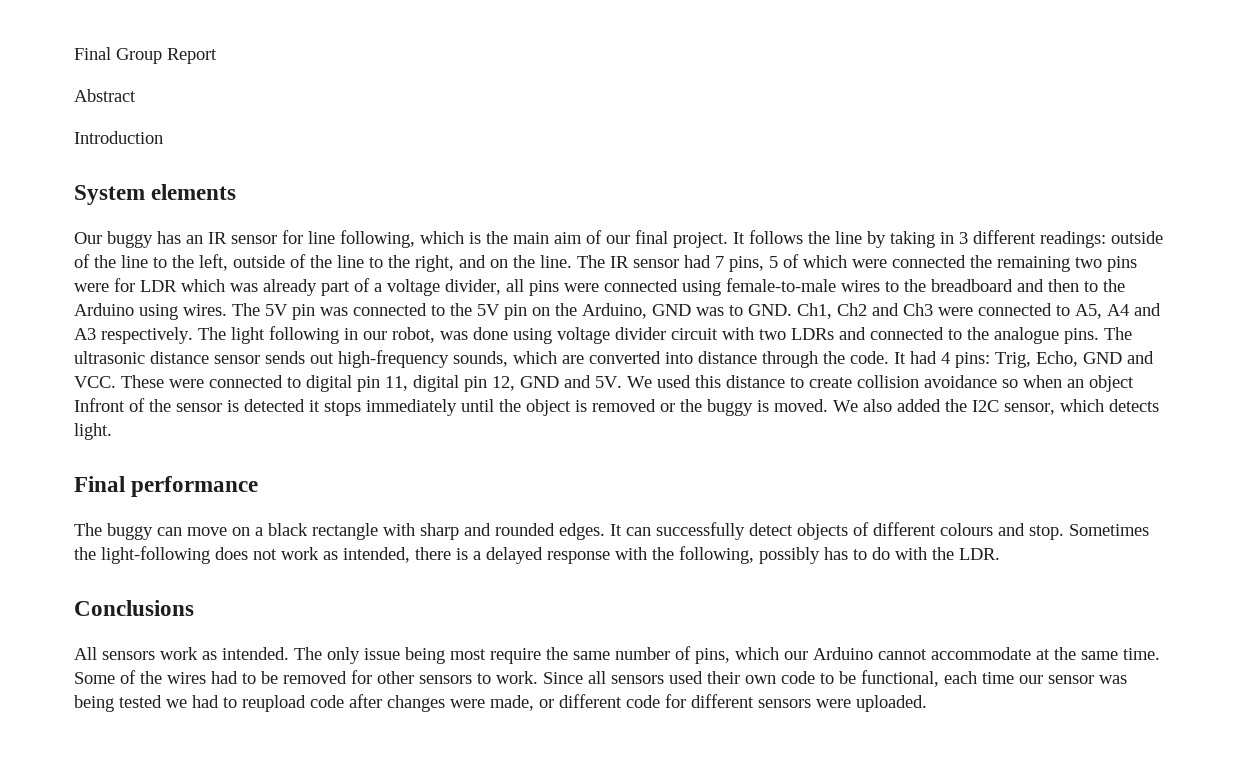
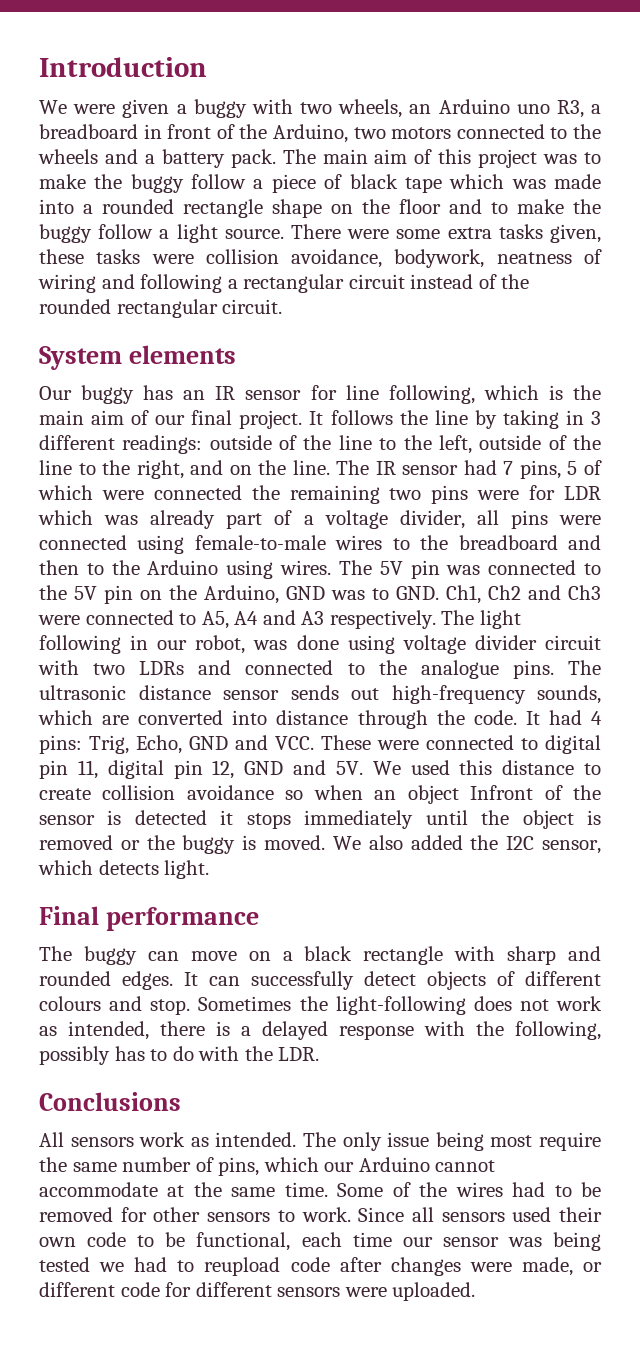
- Final Group Report
- Abstract
  Introduction
+ We were given a buggy with two wheels, an Arduino uno R3, a breadboard in front of the Arduino, two motors connected to the wheels and a battery pack. The main aim of this project was to make the buggy follow a piece of black tape which was made into a rounded rectangle shape on the floor and to make the buggy follow a light source. There were some extra tasks given, these tasks were collision avoidance, bodywork, neatness of wiring and following a rectangular circuit instead of the rounded rectangular circuit.

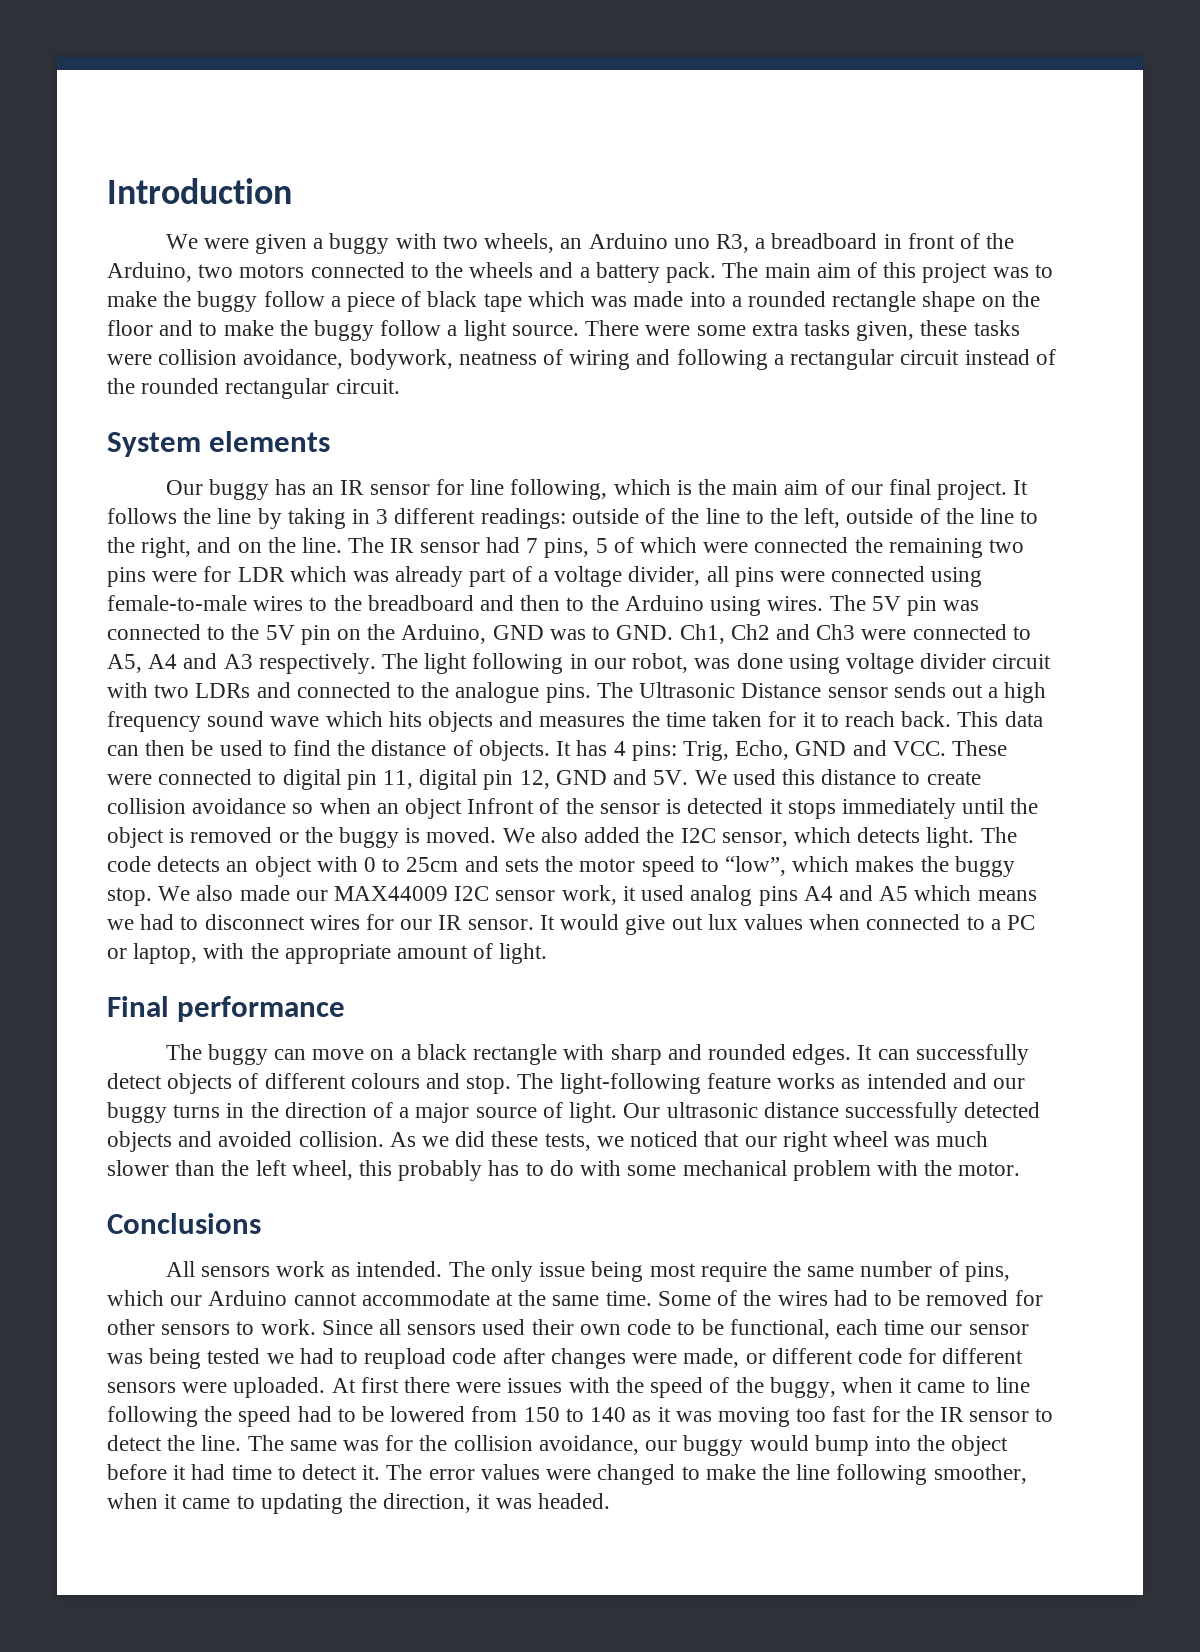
- The ultrasonic distance sensor sends out high-frequency sounds, which are converted into distance through the code. It had 4 pins: Trig, Echo, GND and VCC. These were connected to digital pin 11, digital pin 12, GND and 5V.
+ The Ultrasonic Distance sensor sends out a high frequency sound wave which hits objects and measures the time taken for it to reach back. This data can then be used to find the distance of objects. It has 4 pins: Trig, Echo, GND and VCC. These were connected to digital pin 11, digital pin 12, GND and 5V.
+ The code detects an object with 0 to 25cm and sets the motor speed to “low”, which makes the buggy stop. We also made our MAX44009 I2C sensor work, it used analog pins A4 and A5 which means we had to disconnect wires for our IR sensor. It would give out lux values when connected to a PC or laptop, with the appropriate amount of light.
- Sometimes the light-following does not work as intended, there is a delayed response with the following, possibly has to do with the LDR.
+ The light-following feature works as intended and our buggy turns in the direction of a major source of light. Our ultrasonic distance successfully detected objects and avoided collision. As we did these tests, we noticed that our right wheel was much slower than the left wheel, this probably has to do with some mechanical problem with the motor.
+ At first there were issues with the speed of the buggy, when it came to line following the speed had to be lowered from 150 to 140 as it was moving too fast for the IR sensor to detect the line. The same was for the collision avoidance, our buggy would bump into the object before it had time to detect it. The error values were changed to make the line following smoother, when it came to updating the direction, it was headed.

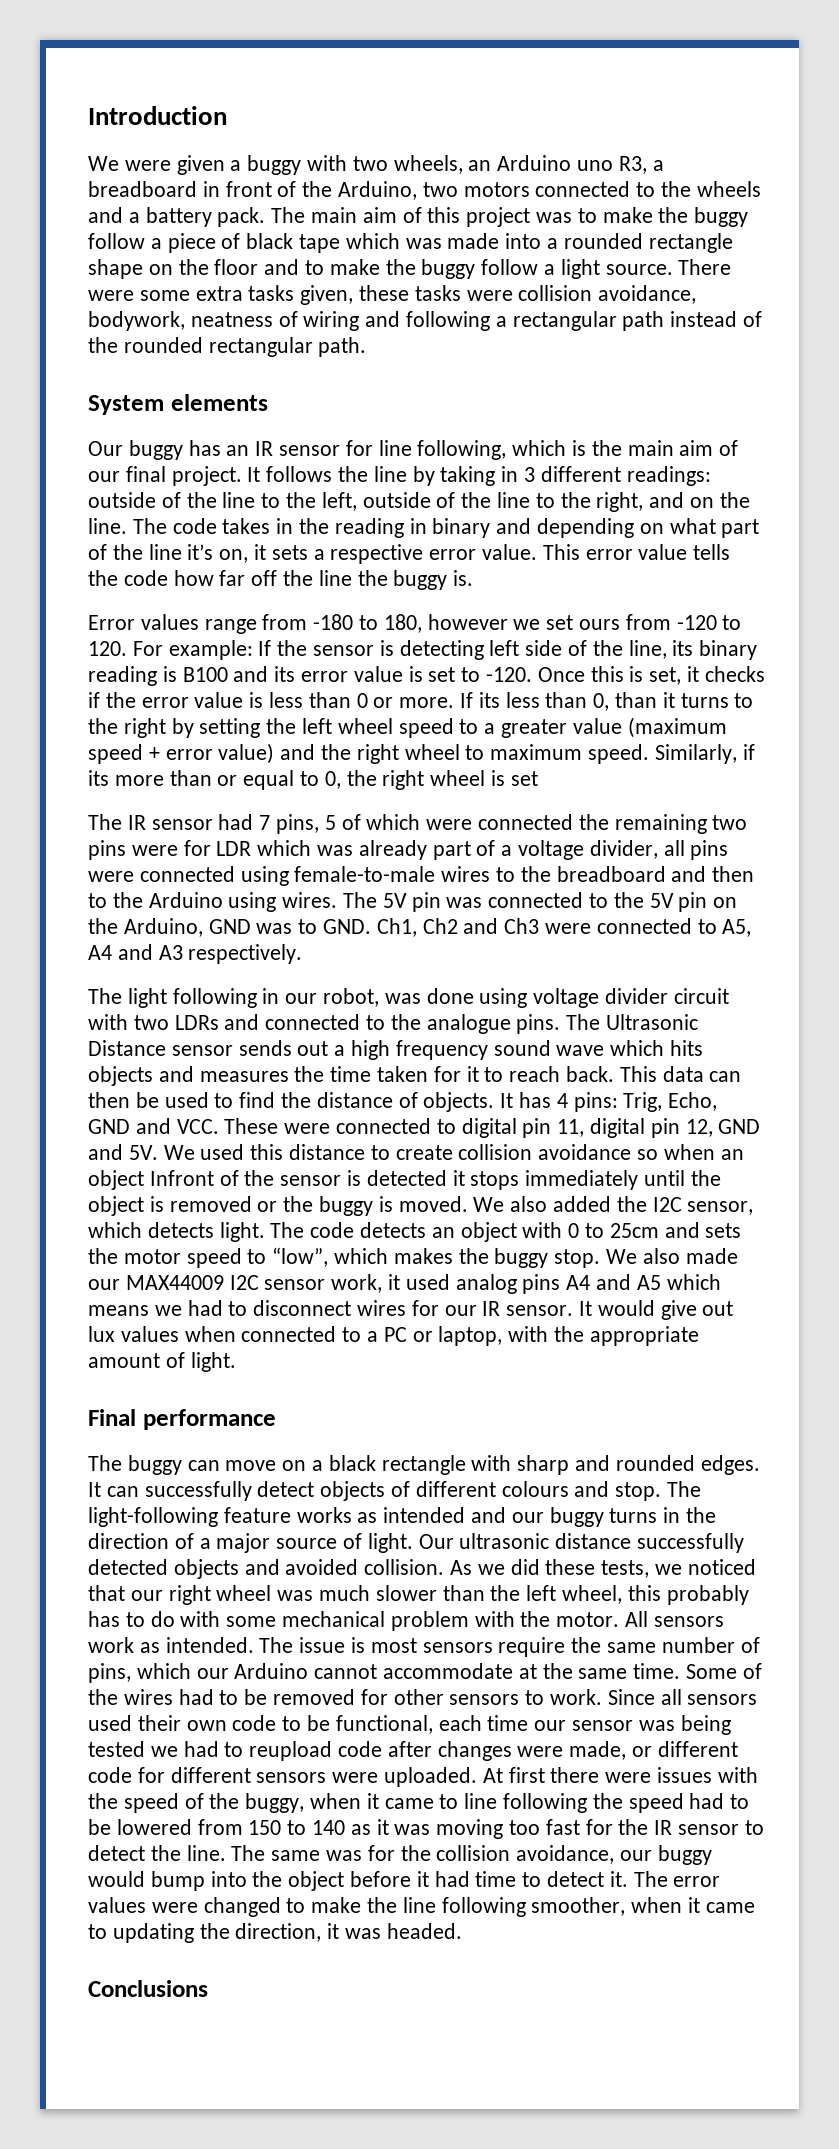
- There were some extra tasks given, these tasks were collision avoidance, bodywork, neatness of wiring and following a rectangular circuit instead of the rounded rectangular circuit.
+ There were some extra tasks given, these tasks were collision avoidance, bodywork, neatness of wiring and following a rectangular path instead of the rounded rectangular path.
+ The code takes in the reading in binary and depending on what part of the line it’s on, it sets a respective error value. This error value tells the code how far off the line the buggy is.
+ Error values range from -180 to 180, however we set ours from -120 to 120. For example: If the sensor is detecting left side of the line, its binary reading is B100 and its error value is set to -120. Once this is set, it checks if the error value is less than 0 or more. If its less than 0, than it turns to the right by setting the left wheel speed to a greater value (maximum speed + error value) and the right wheel to maximum speed. Similarly, if its more than or equal to 0, the right wheel is set
- The 5V pin was connected to the 5V pin on the Arduino, GND was to GND. Ch1, Ch2 and Ch3 were connected to A5, A4 and A3 respectively. The light following in our robot, was done using voltage divider circuit with two LDRs and connected to the analogue pins.
+ The 5V pin was connected to the 5V pin on the Arduino, GND was to GND. Ch1, Ch2 and Ch3 were connected to A5, A4 and A3 respectively.
+ The light following in our robot, was done using voltage divider circuit with two LDRs and connected to the analogue pins.
- As we did these tests, we noticed that our right wheel was much slower than the left wheel, this probably has to do with some mechanical problem with the motor.
- Conclusions
- All sensors work as intended.
+ As we did these tests, we noticed that our right wheel was much slower than the left wheel, this probably has to do with some mechanical problem with the motor. All sensors work as intended.
- The only issue being most require the same number of pins, which our Arduino cannot accommodate at the same time.
+ The issue is most sensors require the same number of pins, which our Arduino cannot accommodate at the same time.
+ Conclusions

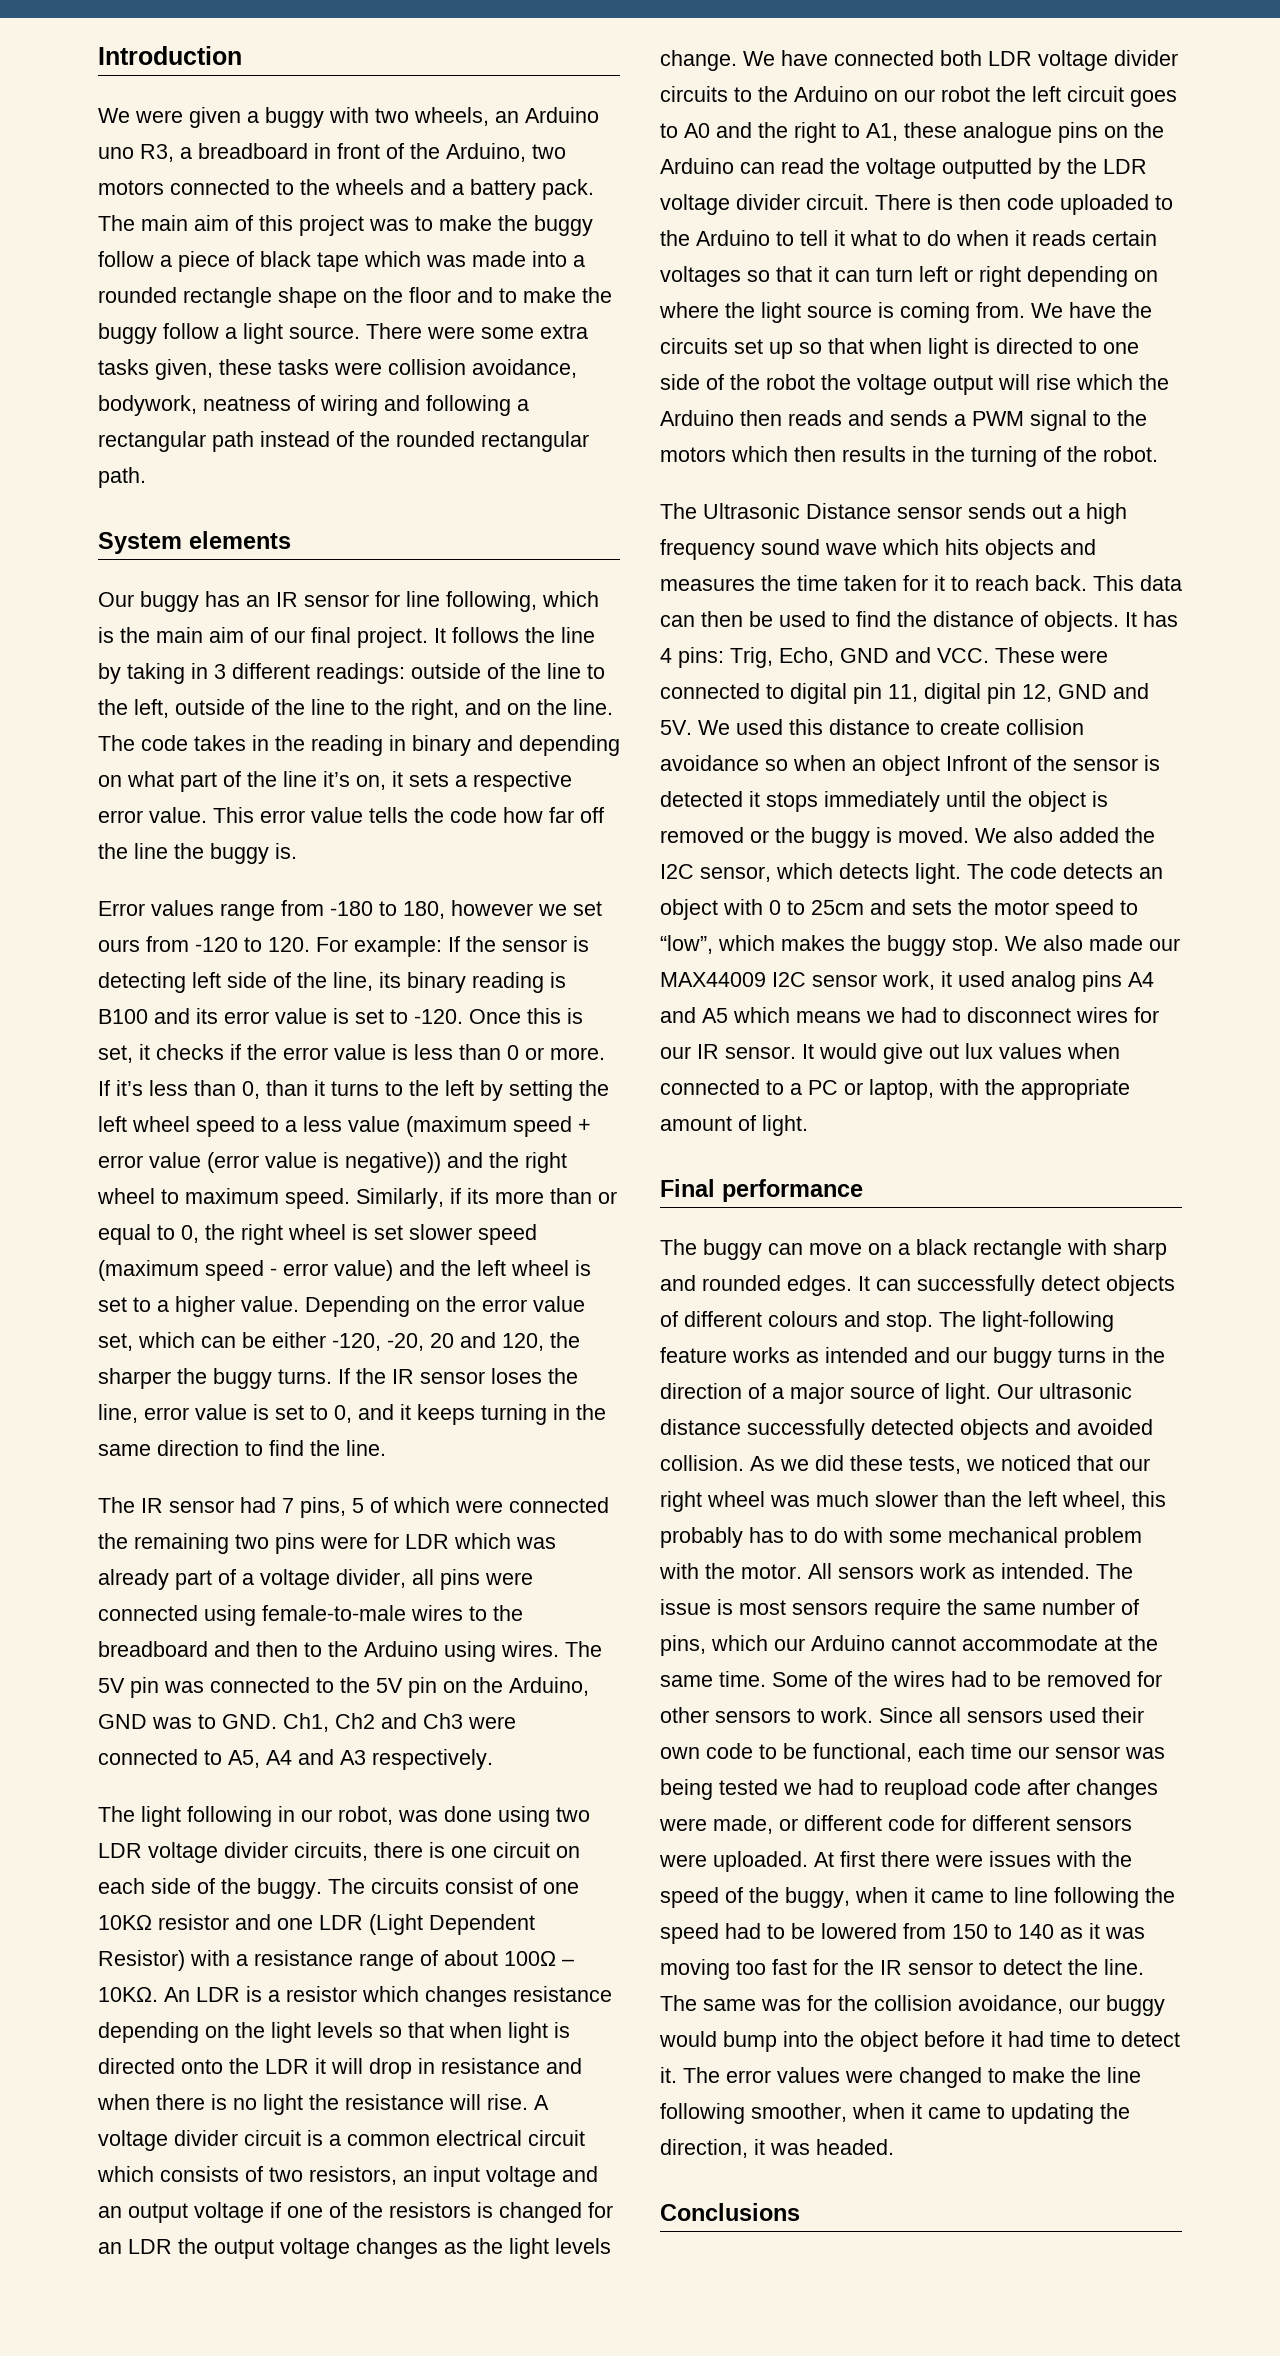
- If its less than 0, than it turns to the right by setting the left wheel speed to a greater value (maximum speed + error value) and the right wheel to maximum speed.
+ If it’s less than 0, than it turns to the left by setting the left wheel speed to a less value (maximum speed + error value (error value is negative)) and the right wheel to maximum speed.
- Similarly, if its more than or equal to 0, the right wheel is set
+ Similarly, if its more than or equal to 0, the right wheel is set slower speed (maximum speed - error value) and the left wheel is set to a higher value. Depending on the error value set, which can be either -120, -20, 20 and 120, the sharper the buggy turns. If the IR sensor loses the line, error value is set to 0, and it keeps turning in the same direction to find the line.
- The light following in our robot, was done using voltage divider circuit with two LDRs and connected to the analogue pins. The Ultrasonic Distance sensor sends out a high frequency sound wave which hits objects and measures the time taken for it to reach back.
+ The light following in our robot, was done using two LDR voltage divider circuits, there is one circuit on each side of the buggy. The circuits consist of one 10KΩ resistor and one LDR (Light Dependent Resistor) with a resistance range of about 100Ω – 10KΩ. An LDR is a resistor which changes resistance depending on the light levels so that when light is directed onto the LDR it will drop in resistance and when there is no light the resistance will rise. A voltage divider circuit is a common electrical circuit which consists of two resistors, an input voltage and an output voltage if one of the resistors is changed for an LDR the output voltage changes as the light levels change. We have connected both LDR voltage divider circuits to the Arduino on our robot the left circuit goes to A0 and the right to A1, these analogue pins on the Arduino can read the voltage outputted by the LDR voltage divider circuit. There is then code uploaded to the Arduino to tell it what to do when it reads certain voltages so that it can turn left or right depending on where the light source is coming from. We have the circuits set up so that when light is directed to one side of the robot the voltage output will rise which the Arduino then reads and sends a PWM signal to the motors which then results in the turning of the robot.
+ The Ultrasonic Distance sensor sends out a high frequency sound wave which hits objects and measures the time taken for it to reach back.

